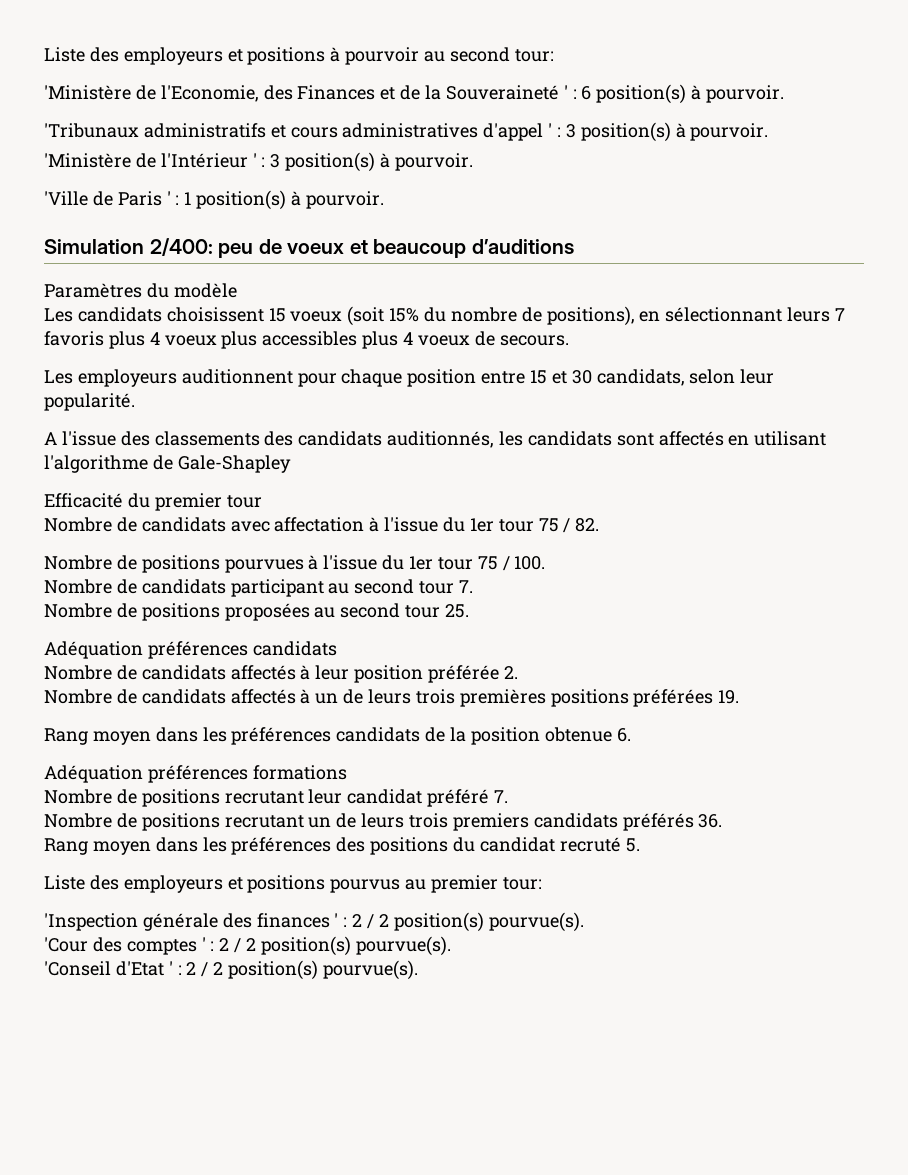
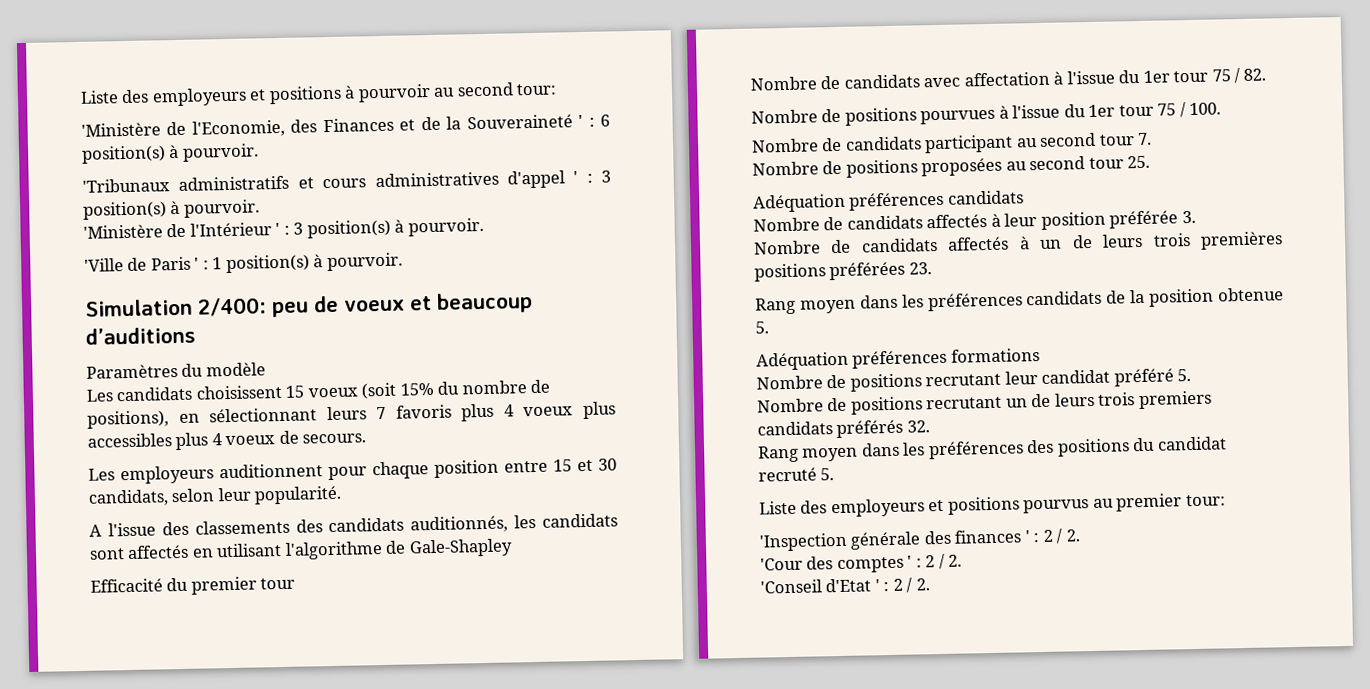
- Nombre de candidats affectés à leur position préférée 2.
+ Nombre de candidats affectés à leur position préférée 3.
- Nombre de candidats affectés à un de leurs trois premières positions préférées 19.
+ Nombre de candidats affectés à un de leurs trois premières positions préférées 23.
- Rang moyen dans les préférences candidats de la position obtenue 6.
+ Rang moyen dans les préférences candidats de la position obtenue 5.
- Nombre de positions recrutant leur candidat préféré 7.
+ Nombre de positions recrutant leur candidat préféré 5.
- Nombre de positions recrutant un de leurs trois premiers candidats préférés 36.
+ Nombre de positions recrutant un de leurs trois premiers candidats préférés 32.
- 'Inspection générale des finances ' : 2 / 2 position(s) pourvue(s).
+ 'Inspection générale des finances ' : 2 / 2.
- 'Cour des comptes ' : 2 / 2 position(s) pourvue(s).
+ 'Cour des comptes ' : 2 / 2.
- 'Conseil d'Etat ' : 2 / 2 position(s) pourvue(s).
+ 'Conseil d'Etat ' : 2 / 2.

